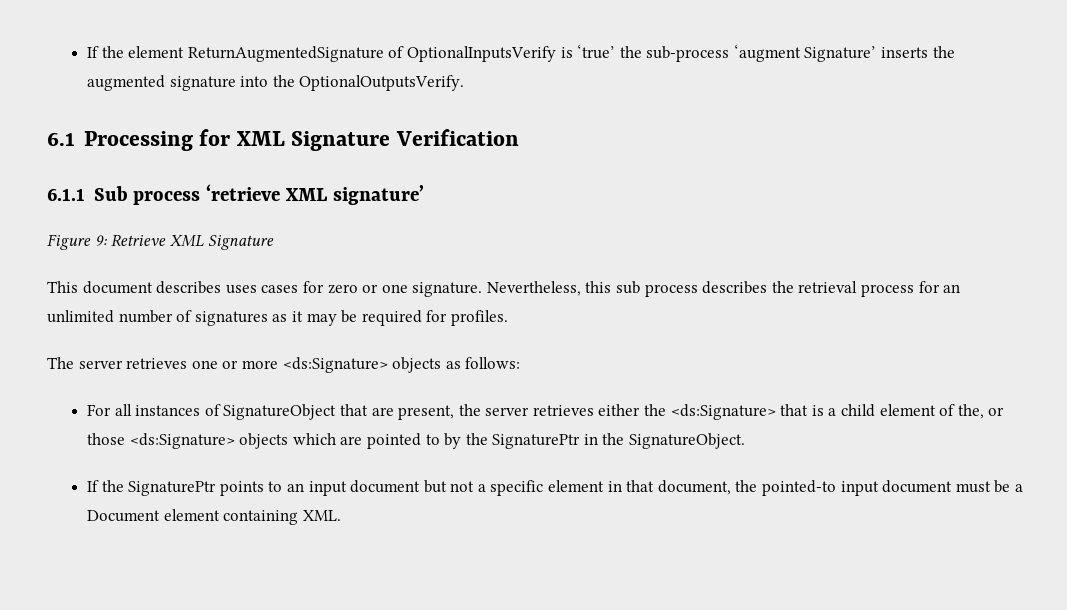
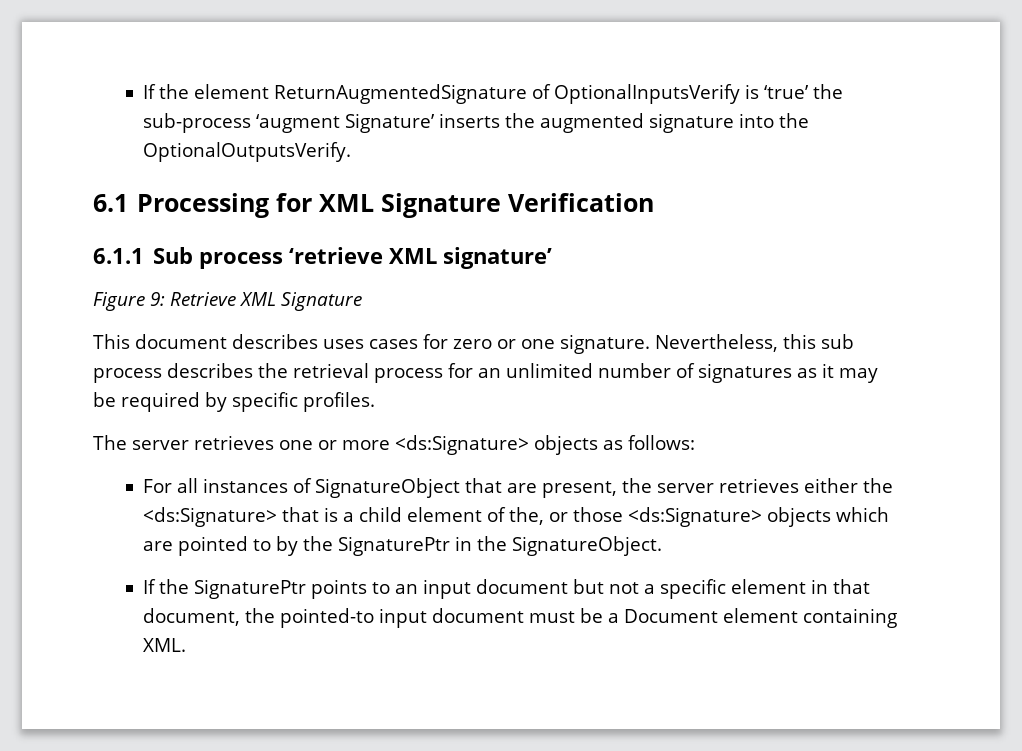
- Nevertheless, this sub process describes the retrieval process for an unlimited number of signatures as it may be required for profiles.
+ Nevertheless, this sub process describes the retrieval process for an unlimited number of signatures as it may be required by specific profiles.

